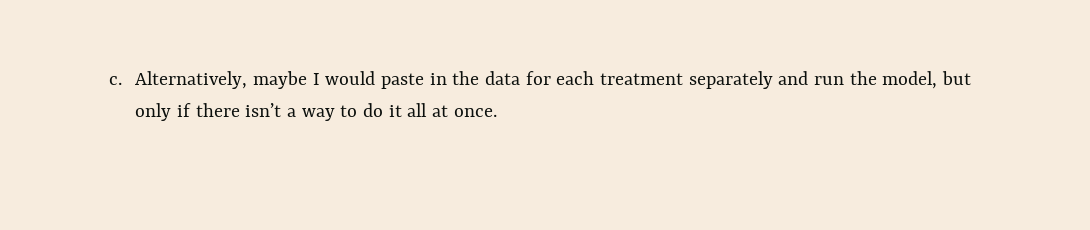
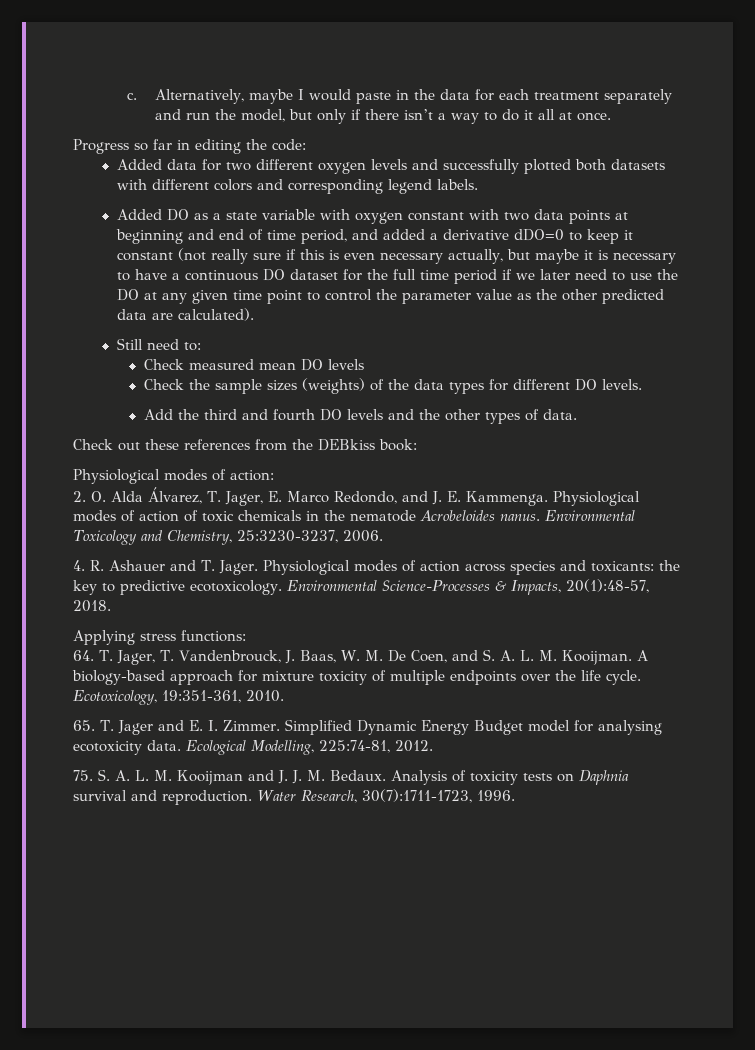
+ Progress so far in editing the code:
+ Added data for two different oxygen levels and successfully plotted both datasets with different colors and corresponding legend labels.
+ Added DO as a state variable with oxygen constant with two data points at beginning and end of time period, and added a derivative dDO=0 to keep it constant (not really sure if this is even necessary actually, but maybe it is necessary to have a continuous DO dataset for the full time period if we later need to use the DO at any given time point to control the parameter value as the other predicted data are calculated).
+ Still need to:
+ Check measured mean DO levels
+ Check the sample sizes (weights) of the data types for different DO levels.
+ Add the third and fourth DO levels and the other types of data.
+ Check out these references from the DEBkiss book:
+ Physiological modes of action:
+ 2. O. Alda Álvarez, T. Jager, E. Marco Redondo, and J. E. Kammenga. Physiological modes of action of toxic chemicals in the nematode Acrobeloides nanus. Environmental Toxicology and Chemistry, 25:3230-3237, 2006.
+ 4. R. Ashauer and T. Jager. Physiological modes of action across species and toxicants: the key to predictive ecotoxicology. Environmental Science-Processes & Impacts, 20(1):48-57, 2018.
+ Applying stress functions:
+ 64. T. Jager, T. Vandenbrouck, J. Baas, W. M. De Coen, and S. A. L. M. Kooijman. A biology-based approach for mixture toxicity of multiple endpoints over the life cycle. Ecotoxicology, 19:351-361, 2010.
+ 65. T. Jager and E. I. Zimmer. Simplified Dynamic Energy Budget model for analysing ecotoxicity data. Ecological Modelling, 225:74-81, 2012.
+ 75. S. A. L. M. Kooijman and J. J. M. Bedaux. Analysis of toxicity tests on Daphnia survival and reproduction. Water Research, 30(7):1711-1723, 1996.

